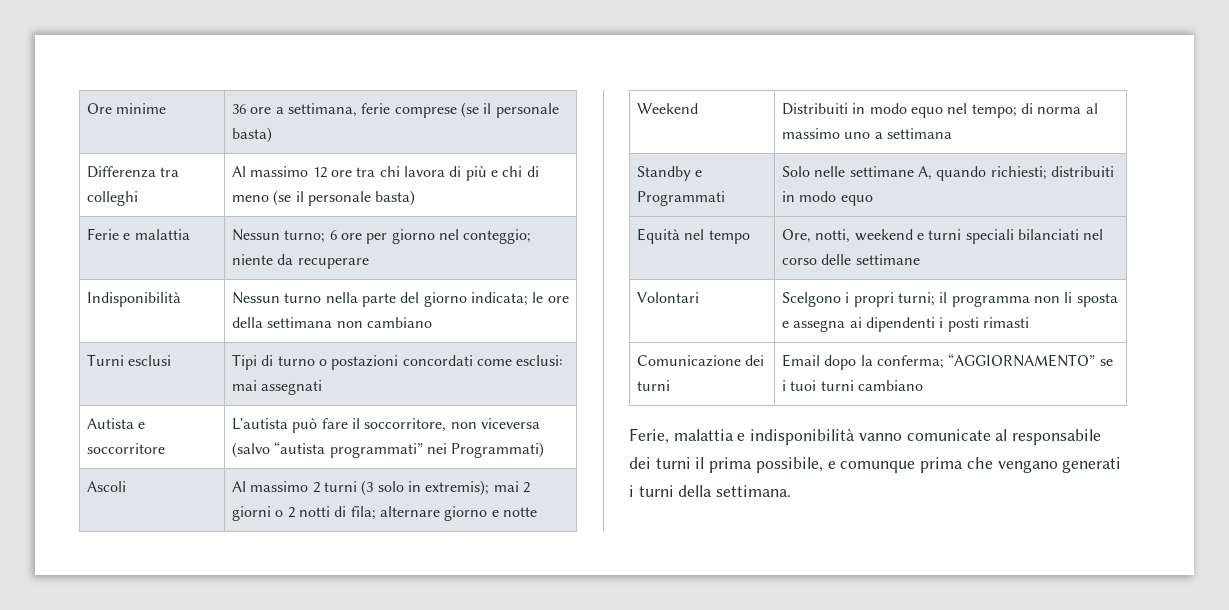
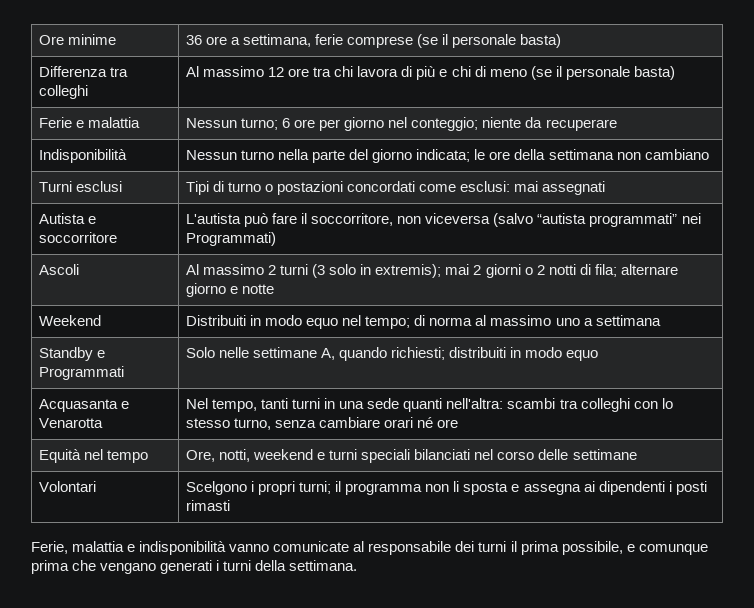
+ Acquasanta e Venarotta | Nel tempo, tanti turni in una sede quanti nell'altra: scambi tra colleghi con lo stesso turno, senza cambiare orari né ore
- Comunicazione dei turni | Email dopo la conferma; “AGGIORNAMENTO” se i tuoi turni cambiano

